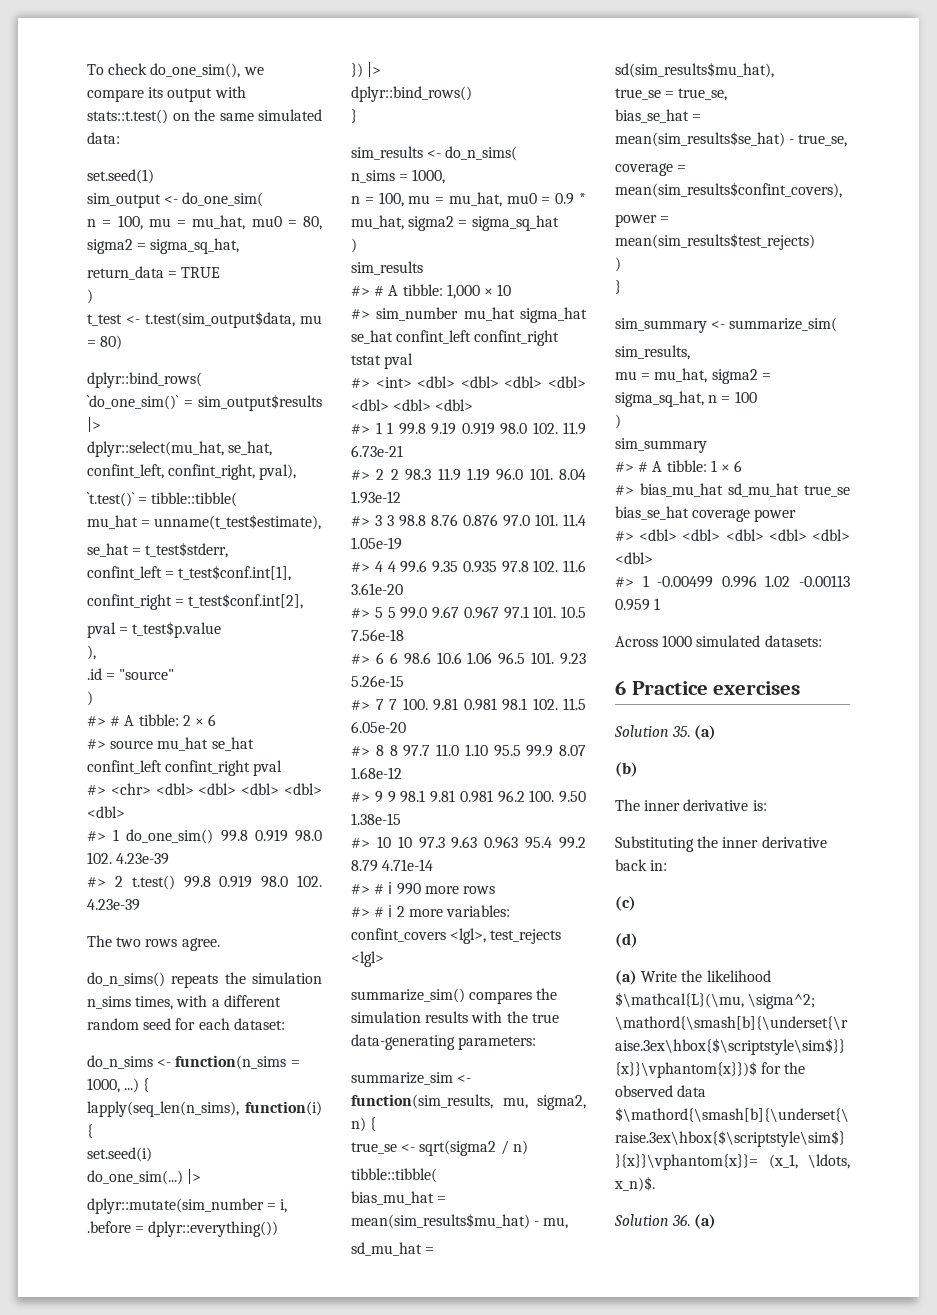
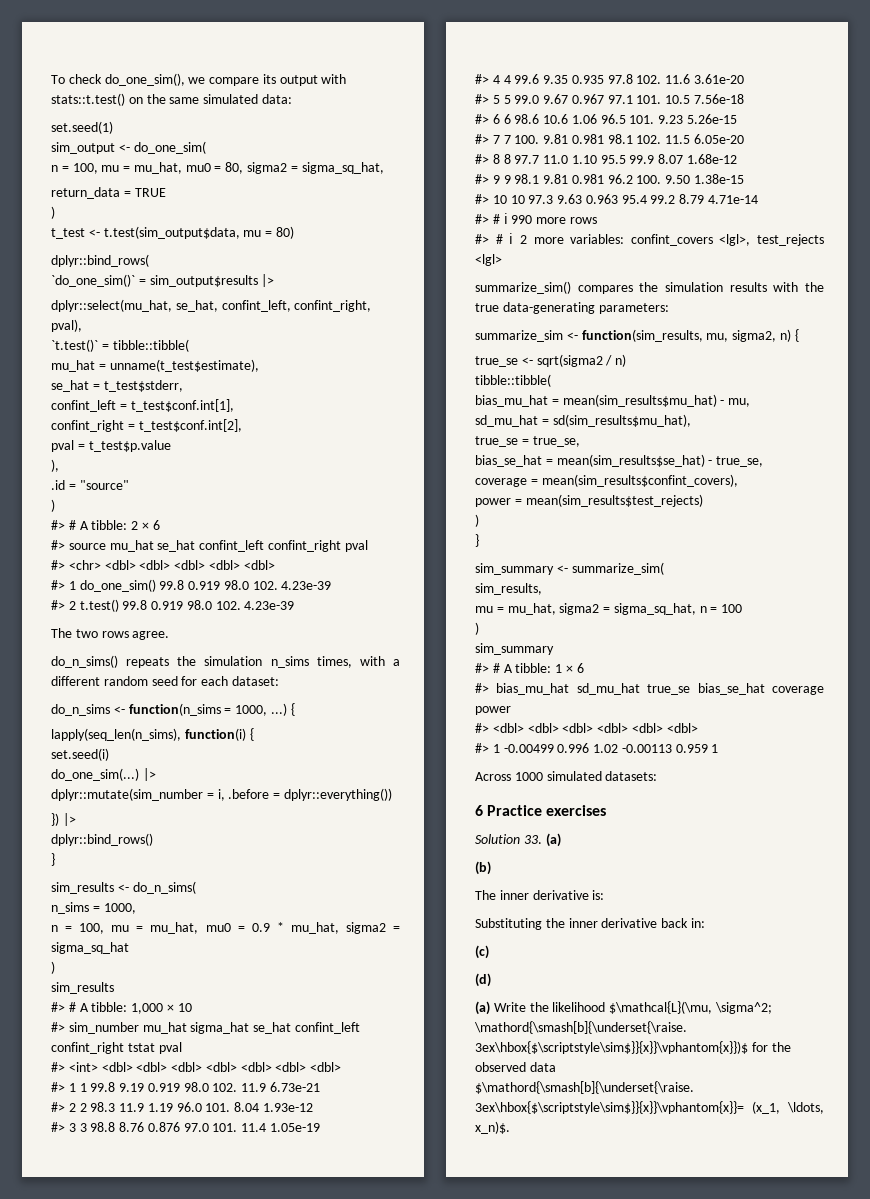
- Solution 35. (a)
+ Solution 33. (a)
- Solution 36. (a)

